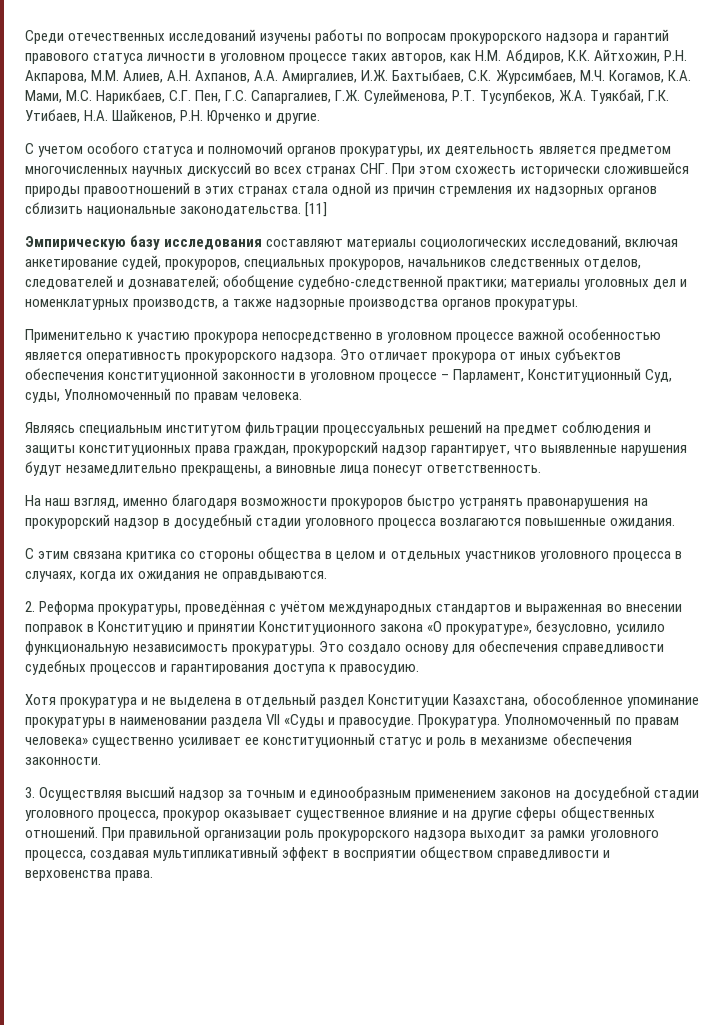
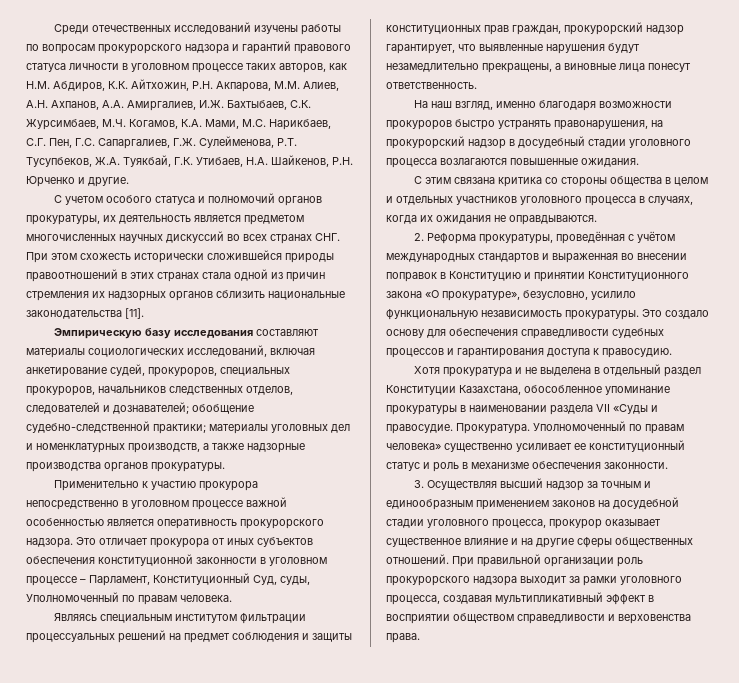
- С учетом особого статуса и полномочий органов прокуратуры, их деятельность является предметом многочисленных научных дискуссий во всех странах СНГ. При этом схожесть исторически сложившейся природы правоотношений в этих странах стала одной из причин стремления их надзорных органов сблизить национальные законодательства. [11]
+ С учетом особого статуса и полномочий органов прокуратуры, их деятельность является предметом многочисленных научных дискуссий во всех странах СНГ. При этом схожесть исторически сложившейся природы правоотношений в этих странах стала одной из причин стремления их надзорных органов сблизить национальные законодательства [11].
- Являясь специальным институтом фильтрации процессуальных решений на предмет соблюдения и защиты конституционных права граждан, прокурорский надзор гарантирует, что выявленные нарушения будут незамедлительно прекращены, а виновные лица понесут ответственность.
+ Являясь специальным институтом фильтрации процессуальных решений на предмет соблюдения и защиты конституционных прав граждан, прокурорский надзор гарантирует, что выявленные нарушения будут незамедлительно прекращены, а виновные лица понесут ответственность.
- На наш взгляд, именно благодаря возможности прокуроров быстро устранять правонарушения на прокурорский надзор в досудебный стадии уголовного процесса возлагаются повышенные ожидания.
+ На наш взгляд, именно благодаря возможности прокуроров быстро устранять правонарушения, на прокурорский надзор в досудебный стадии уголовного процесса возлагаются повышенные ожидания.

